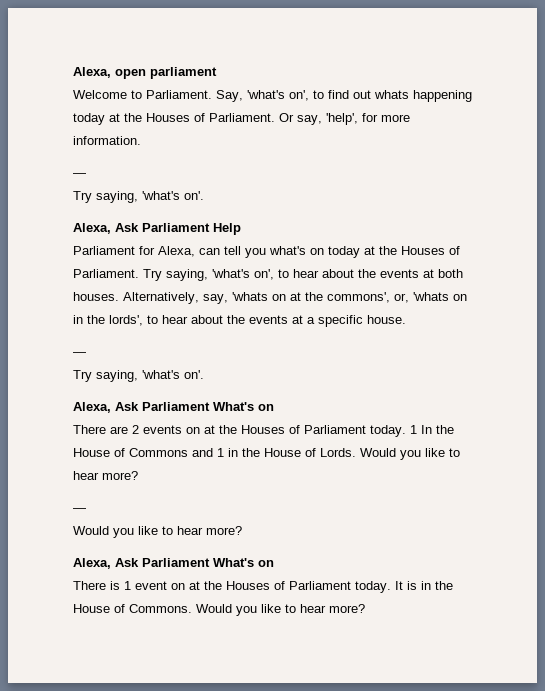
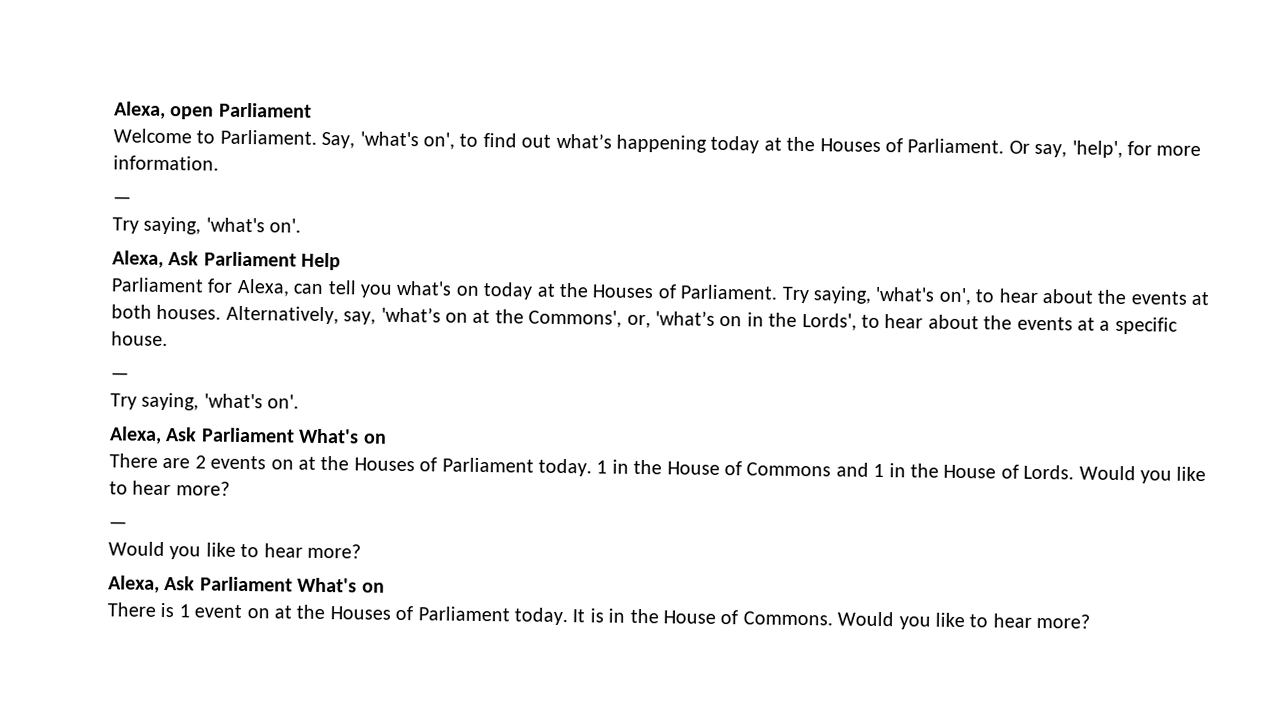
- Alexa, open parliament
+ Alexa, open Parliament
- Say, 'what's on', to find out whats happening today at the Houses of Parliament.
+ Say, 'what's on', to find out what’s happening today at the Houses of Parliament.
- Alternatively, say, 'whats on at the commons', or, 'whats on in the lords', to hear about the events at a specific house.
+ Alternatively, say, 'what’s on at the Commons', or, 'what’s on in the Lords', to hear about the events at a specific house.
- 1 In the House of Commons and 1 in the House of Lords.
+ 1 in the House of Commons and 1 in the House of Lords.

